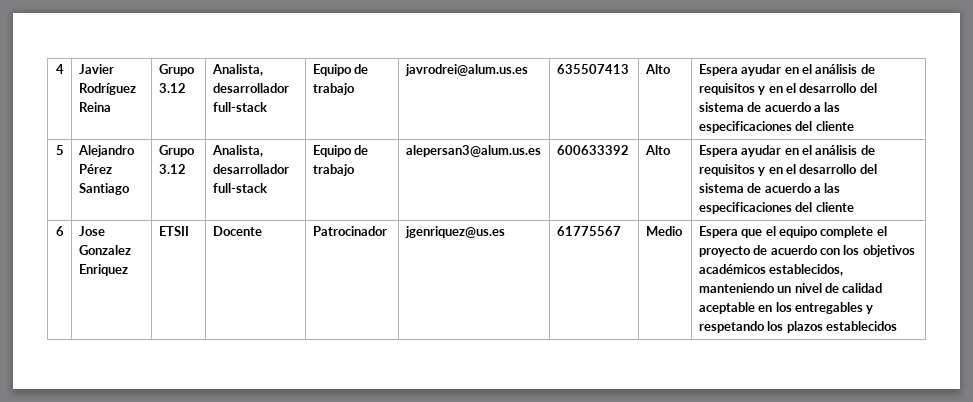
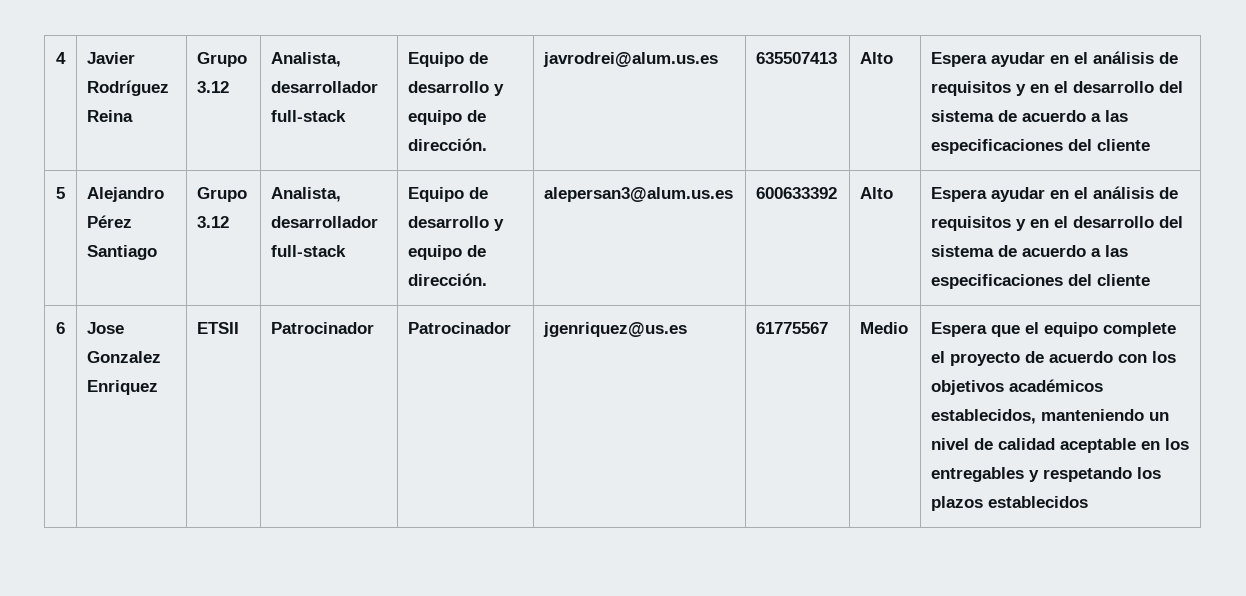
- 4 | Javier Rodríguez Reina | Grupo 3.12 | Analista, desarrollador full-stack | Equipo de trabajo | javrodrei@alum.us.es | 635507413 | Alto | Espera ayudar en el análisis de requisitos y en el desarrollo del sistema de acuerdo a las especificaciones del cliente
+ 4 | Javier Rodríguez Reina | Grupo 3.12 | Analista, desarrollador full-stack | Equipo de desarrollo y equipo de dirección. | javrodrei@alum.us.es | 635507413 | Alto | Espera ayudar en el análisis de requisitos y en el desarrollo del sistema de acuerdo a las especificaciones del cliente
- 5 | Alejandro Pérez Santiago | Grupo 3.12 | Analista, desarrollador full-stack | Equipo de trabajo | alepersan3@alum.us.es | 600633392 | Alto | Espera ayudar en el análisis de requisitos y en el desarrollo del sistema de acuerdo a las especificaciones del cliente
+ 5 | Alejandro Pérez Santiago | Grupo 3.12 | Analista, desarrollador full-stack | Equipo de desarrollo y equipo de dirección. | alepersan3@alum.us.es | 600633392 | Alto | Espera ayudar en el análisis de requisitos y en el desarrollo del sistema de acuerdo a las especificaciones del cliente
- 6 | Jose Gonzalez Enriquez | ETSII | Docente | Patrocinador | jgenriquez@us.es | 61775567 | Medio | Espera que el equipo complete el proyecto de acuerdo con los objetivos académicos establecidos, manteniendo un nivel de calidad aceptable en los entregables y respetando los plazos establecidos
+ 6 | Jose Gonzalez Enriquez | ETSII | Patrocinador | Patrocinador | jgenriquez@us.es | 61775567 | Medio | Espera que el equipo complete el proyecto de acuerdo con los objetivos académicos establecidos, manteniendo un nivel de calidad aceptable en los entregables y respetando los plazos establecidos

